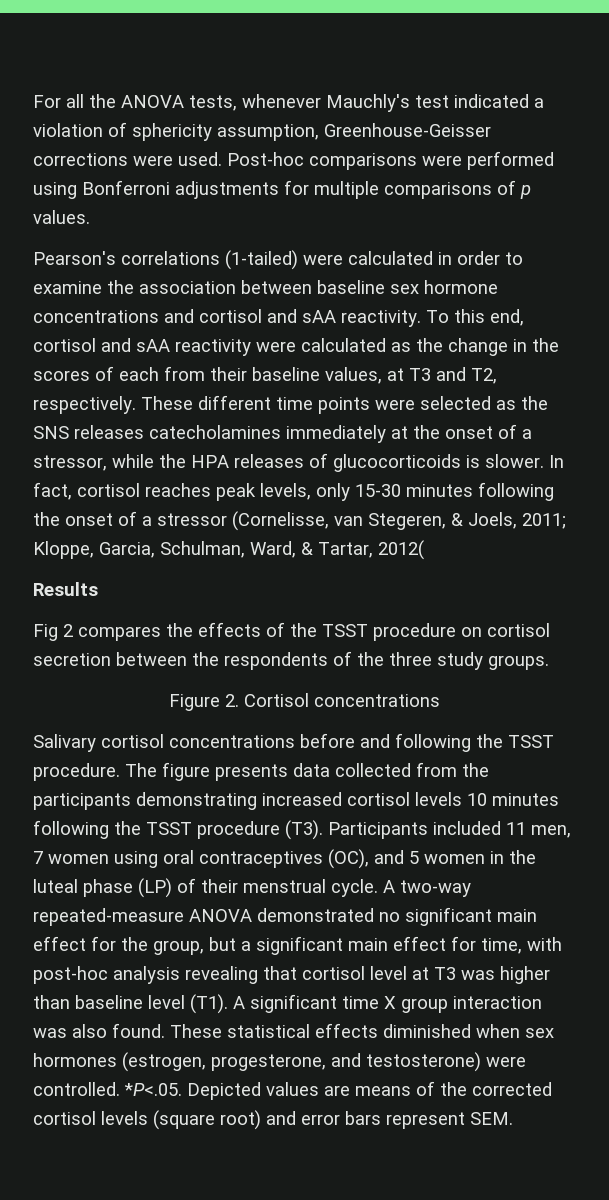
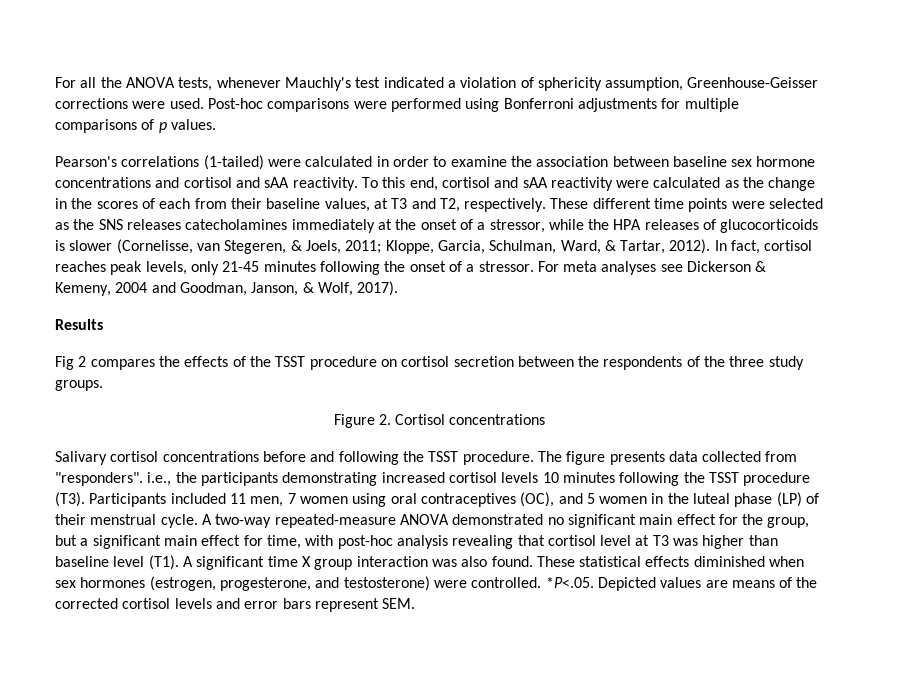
- These different time points were selected as the SNS releases catecholamines immediately at the onset of a stressor, while the HPA releases of glucocorticoids is slower. In fact, cortisol reaches peak levels, only 15-30 minutes following the onset of a stressor (Cornelisse, van Stegeren, & Joels, 2011; Kloppe, Garcia, Schulman, Ward, & Tartar, 2012(
+ These different time points were selected as the SNS releases catecholamines immediately at the onset of a stressor, while the HPA releases of glucocorticoids is slower (Cornelisse, van Stegeren, & Joels, 2011; Kloppe, Garcia, Schulman, Ward, & Tartar, 2012). In fact, cortisol reaches peak levels, only 21-45 minutes following the onset of a stressor. For meta analyses see Dickerson & Kemeny, 2004 and Goodman, Janson, & Wolf, 2017).
- The figure presents data collected from the participants demonstrating increased cortisol levels 10 minutes following the TSST procedure (T3). Participants included 11 men, 7 women using oral contraceptives (OC), and 5 women in the luteal phase (LP) of their menstrual cycle.
+ The figure presents data collected from "responders". i.e., the participants demonstrating increased cortisol levels 10 minutes following the TSST procedure (T3). Participants included 11 men, 7 women using oral contraceptives (OC), and 5 women in the luteal phase (LP) of their menstrual cycle.
- *P<.05. Depicted values are means of the corrected cortisol levels (square root) and error bars represent SEM.
+ *P<.05. Depicted values are means of the corrected cortisol levels and error bars represent SEM.

